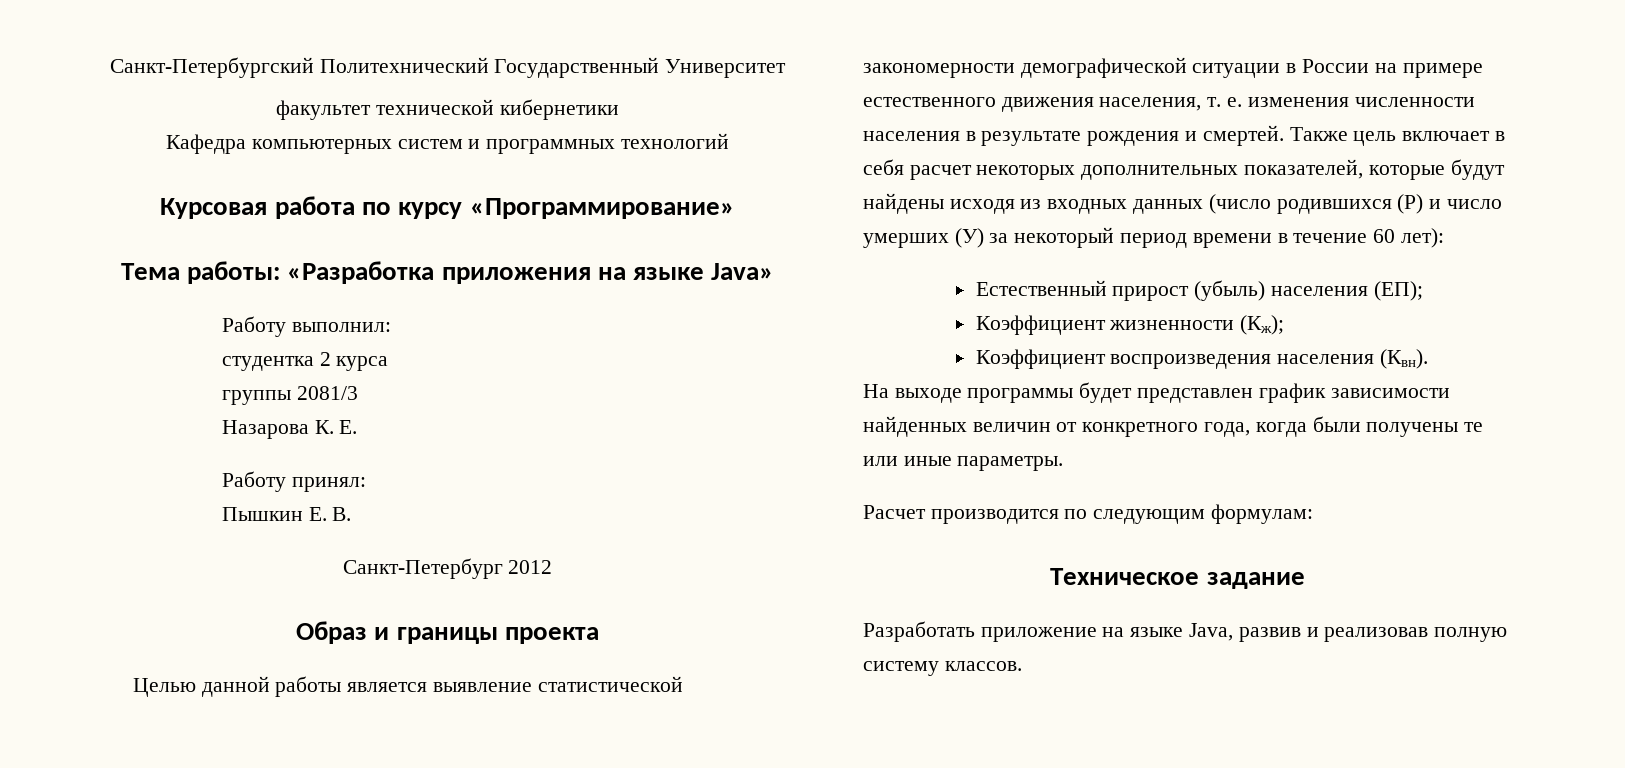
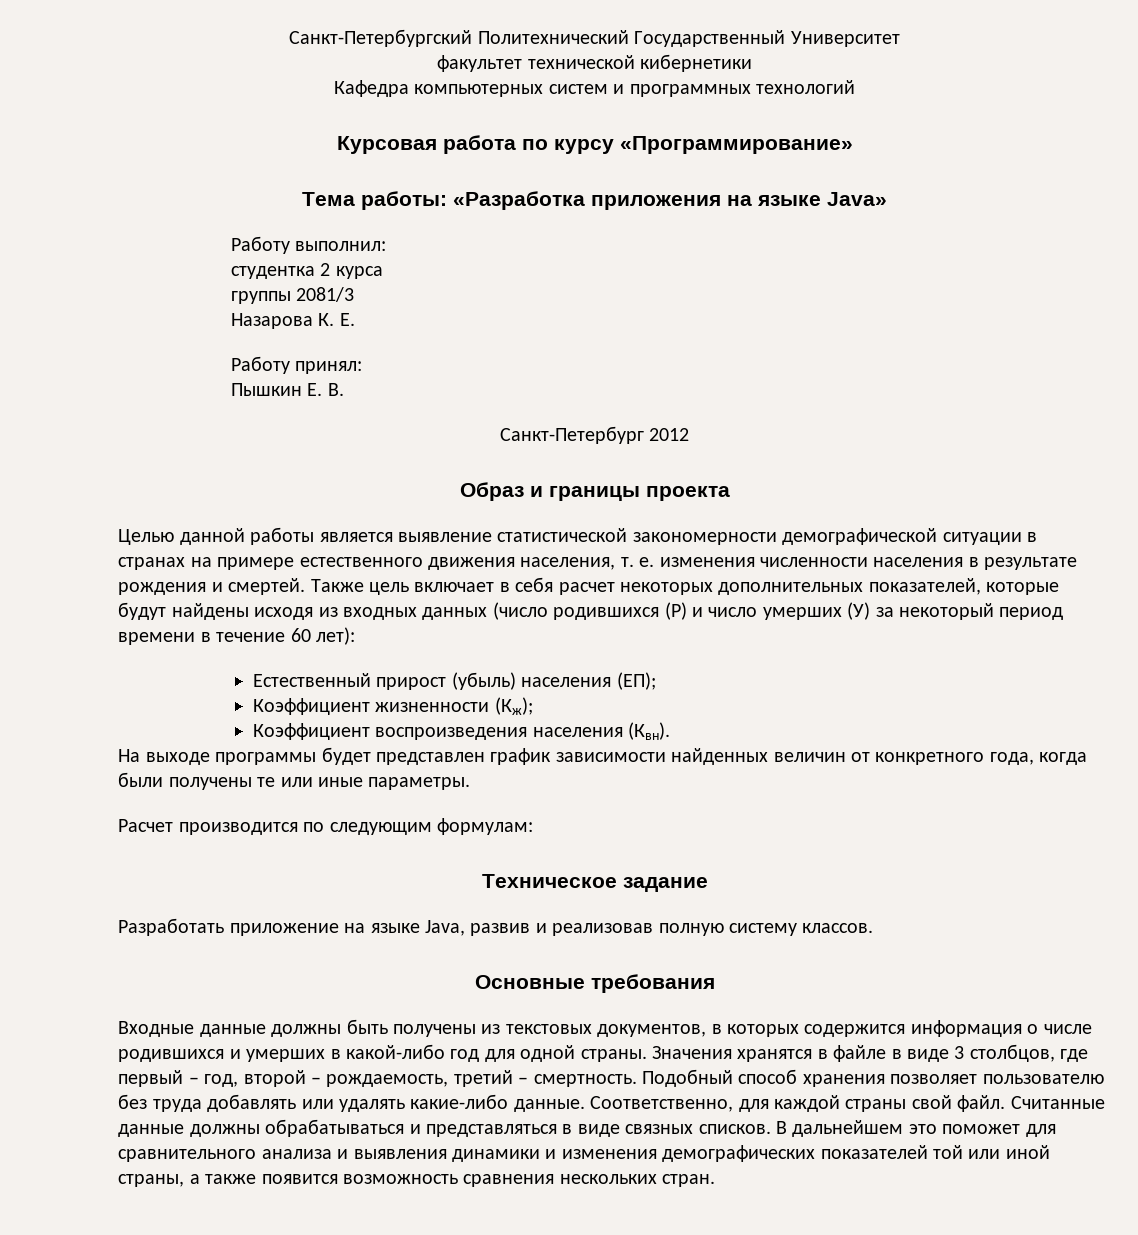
- Целью данной работы является выявление статистической закономерности демографической ситуации в России на примере естественного движения населения, т. е. изменения численности населения в результате рождения и смертей.
+ Целью данной работы является выявление статистической закономерности демографической ситуации в странах на примере естественного движения населения, т. е. изменения численности населения в результате рождения и смертей.
+ Основные требования
+ Входные данные должны быть получены из текстовых документов, в которых содержится информация о числе родившихся и умерших в какой-либо год для одной страны. Значения хранятся в файле в виде 3 столбцов, где первый – год, второй – рождаемость, третий – смертность. Подобный способ хранения позволяет пользователю без труда добавлять или удалять какие-либо данные. Соответственно, для каждой страны свой файл. Считанные данные должны обрабатываться и представляться в виде связных списков. В дальнейшем это поможет для сравнительного анализа и выявления динамики и изменения демографических показателей той или иной страны, а также появится возможность сравнения нескольких стран.

